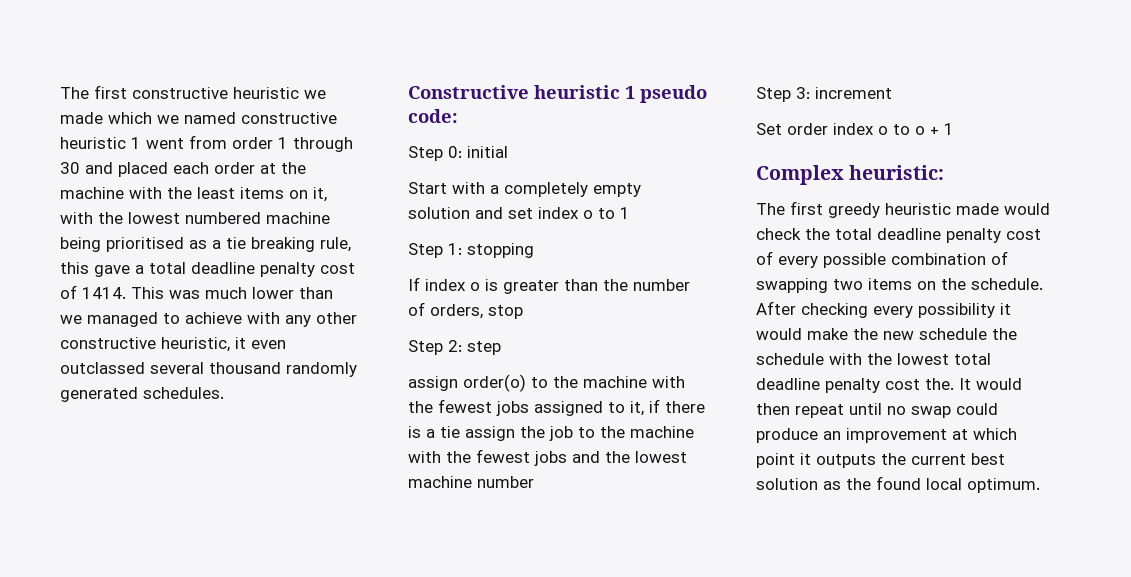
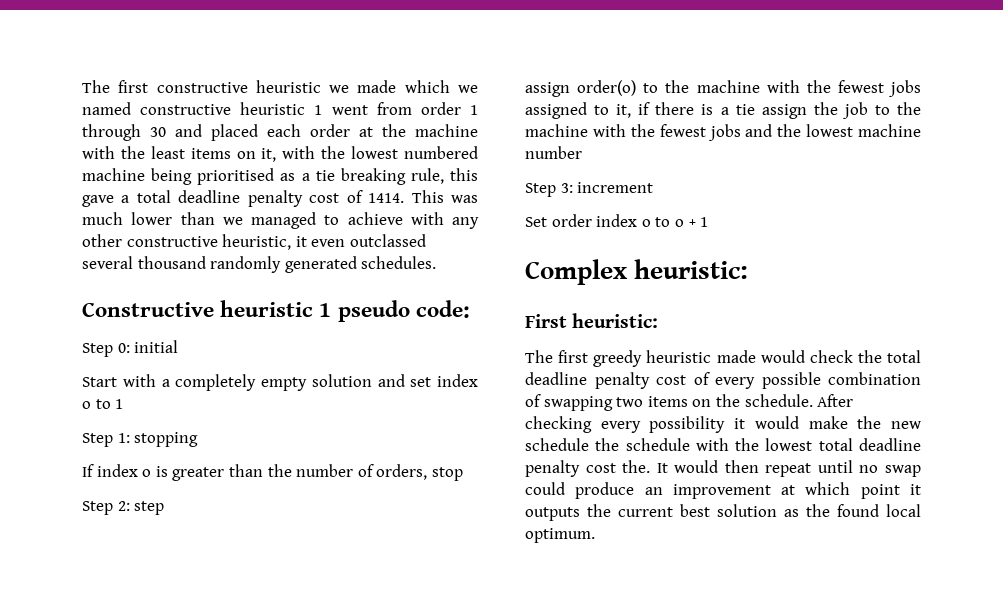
+ First heuristic:

